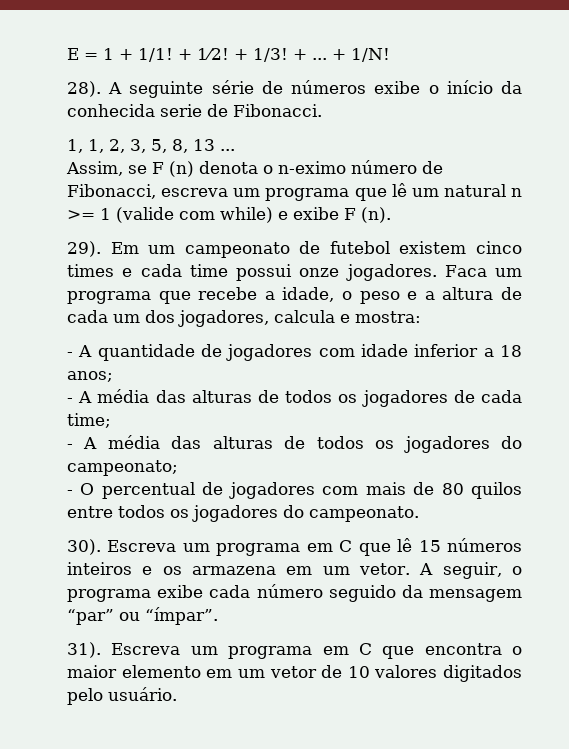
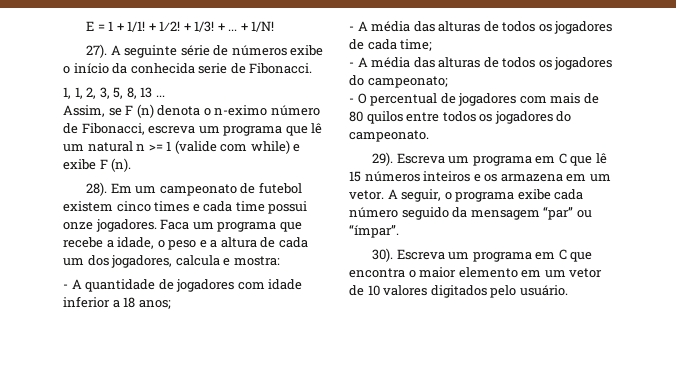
- 28).
+ 27).
- 29).
+ 28).
- 30).
+ 29).
- 31).
+ 30).

